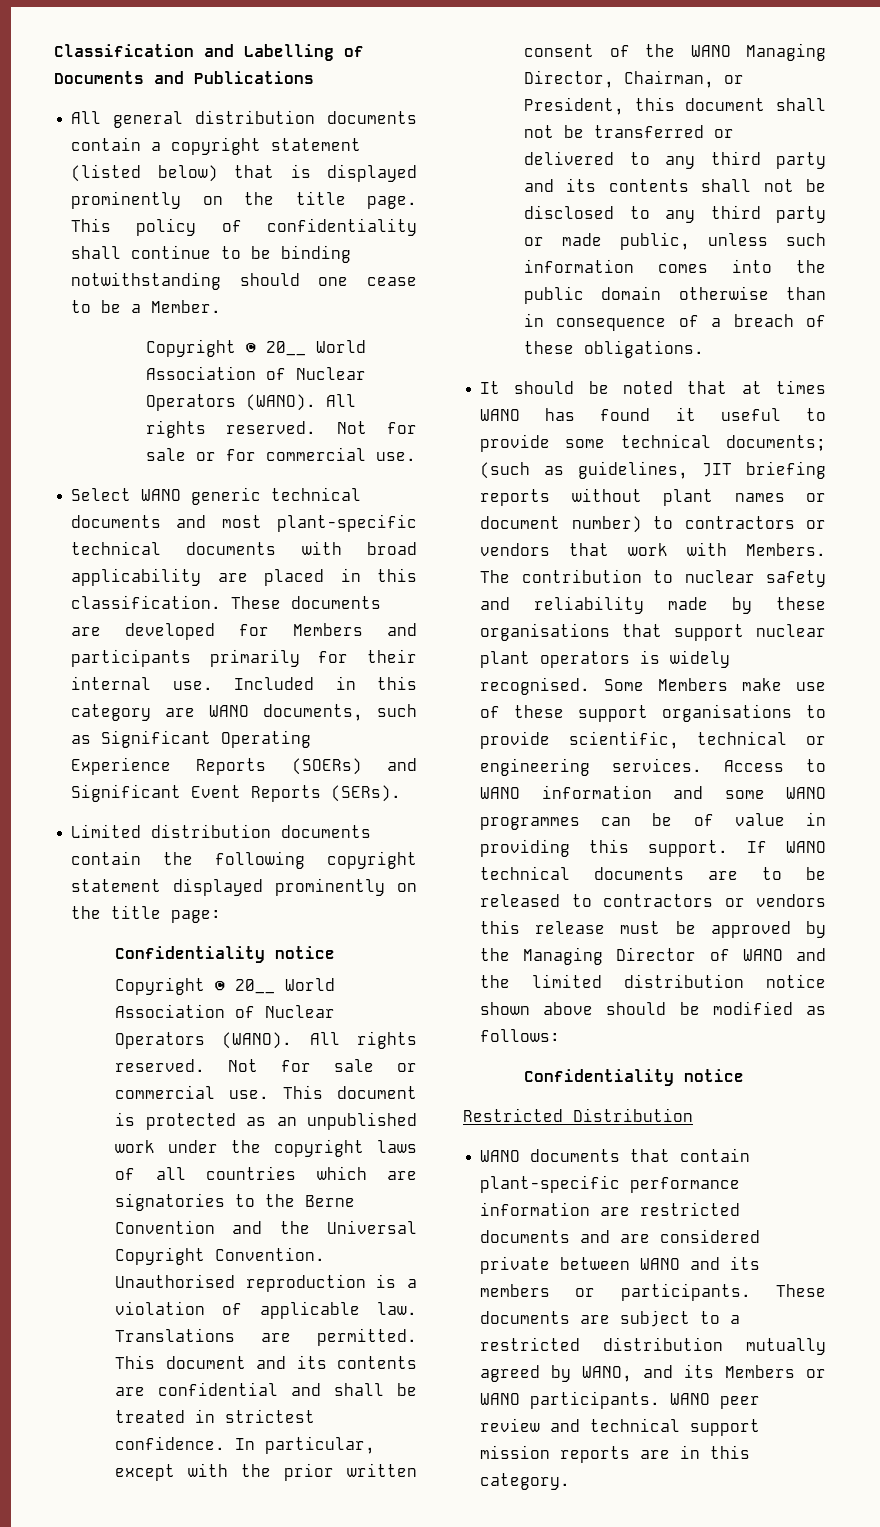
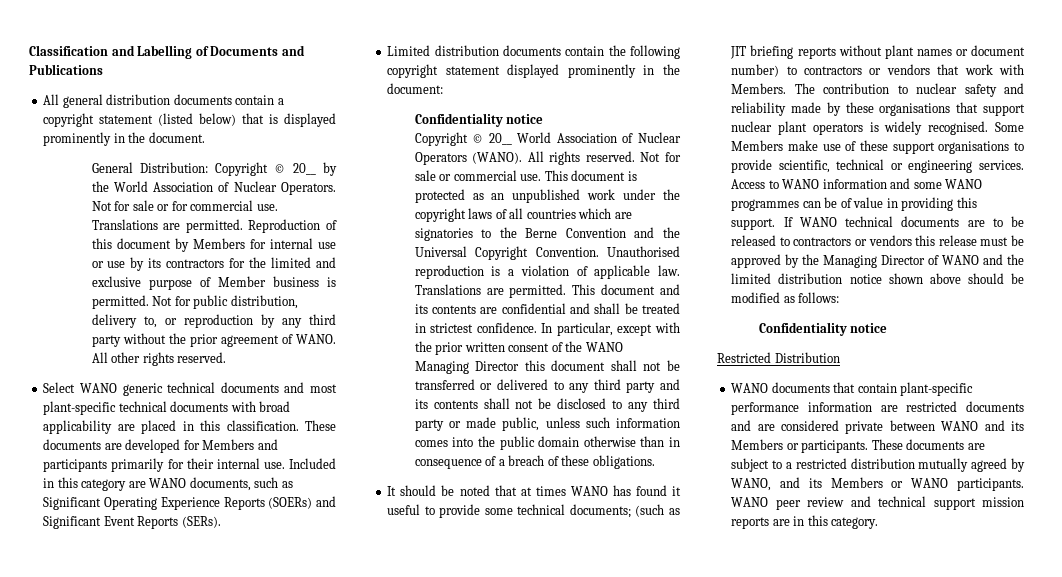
- All general distribution documents contain a copyright statement (listed below) that is displayed prominently on the title page. This policy of confidentiality shall continue to be binding notwithstanding should one cease to be a Member.
- Copyright © 20__ World Association of Nuclear Operators (WANO). All rights reserved.
+ All general distribution documents contain a copyright statement (listed below) that is displayed prominently in the document.
+ General Distribution: Copyright © 20__ by the World Association of Nuclear Operators.
+ Translations are permitted. Reproduction of this document by Members for internal use or use by its contractors for the limited and exclusive purpose of Member business is permitted. Not for public distribution, delivery to, or reproduction by any third party without the prior agreement of WANO. All other rights reserved.
- Limited distribution documents contain the following copyright statement displayed prominently on the title page:
+ Limited distribution documents contain the following copyright statement displayed prominently in the document:
- In particular, except with the prior written consent of the WANO Managing Director, Chairman, or President, this document shall not be transferred or delivered to any third party and its contents shall not be disclosed to any third party or made public, unless such information comes into the public domain otherwise than in consequence of a breach of these obligations.
+ In particular, except with the prior written consent of the WANO Managing Director this document shall not be transferred or delivered to any third party and its contents shall not be disclosed to any third party or made public, unless such information comes into the public domain otherwise than in consequence of a breach of these obligations.
- It should be noted that at times WANO has found it useful to provide some technical documents; (such as guidelines, JIT briefing reports without plant names or document number) to contractors or vendors that work with Members.
+ It should be noted that at times WANO has found it useful to provide some technical documents; (such as JIT briefing reports without plant names or document number) to contractors or vendors that work with Members.
- WANO documents that contain plant-specific performance information are restricted documents and are considered private between WANO and its members or participants.
+ WANO documents that contain plant-specific performance information are restricted documents and are considered private between WANO and its Members or participants.

